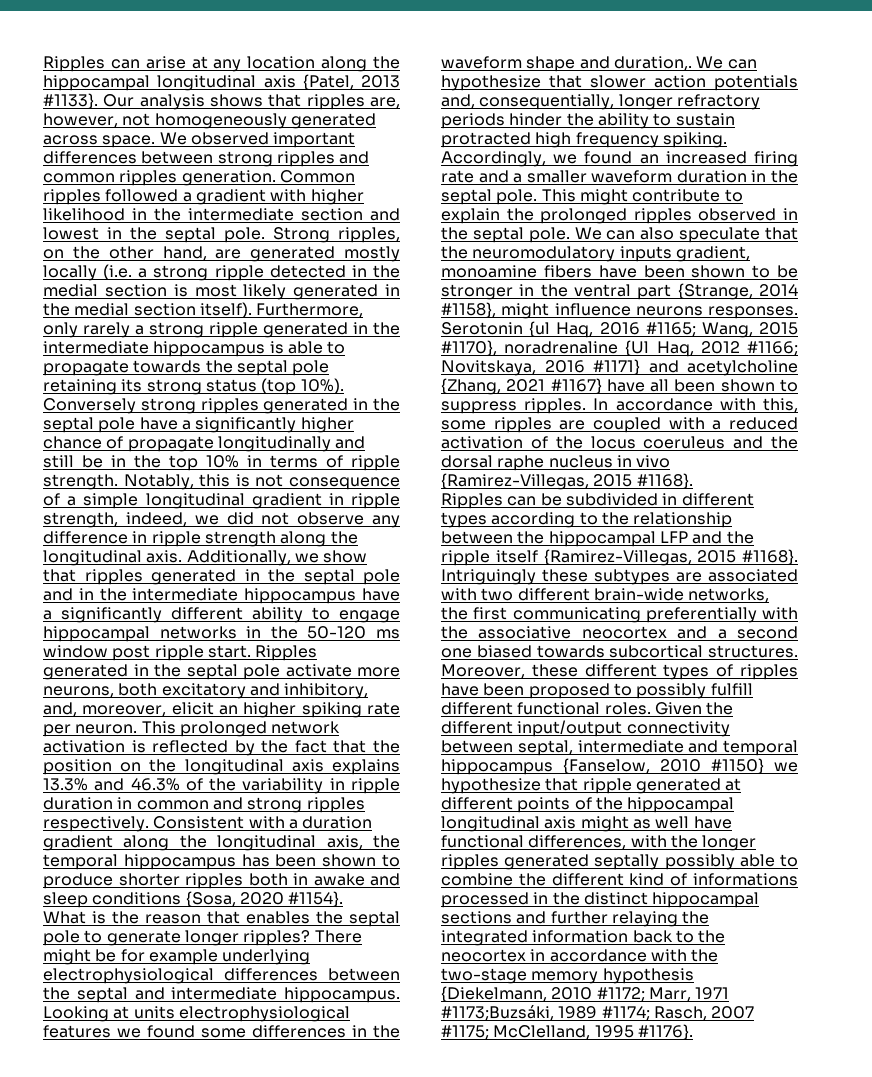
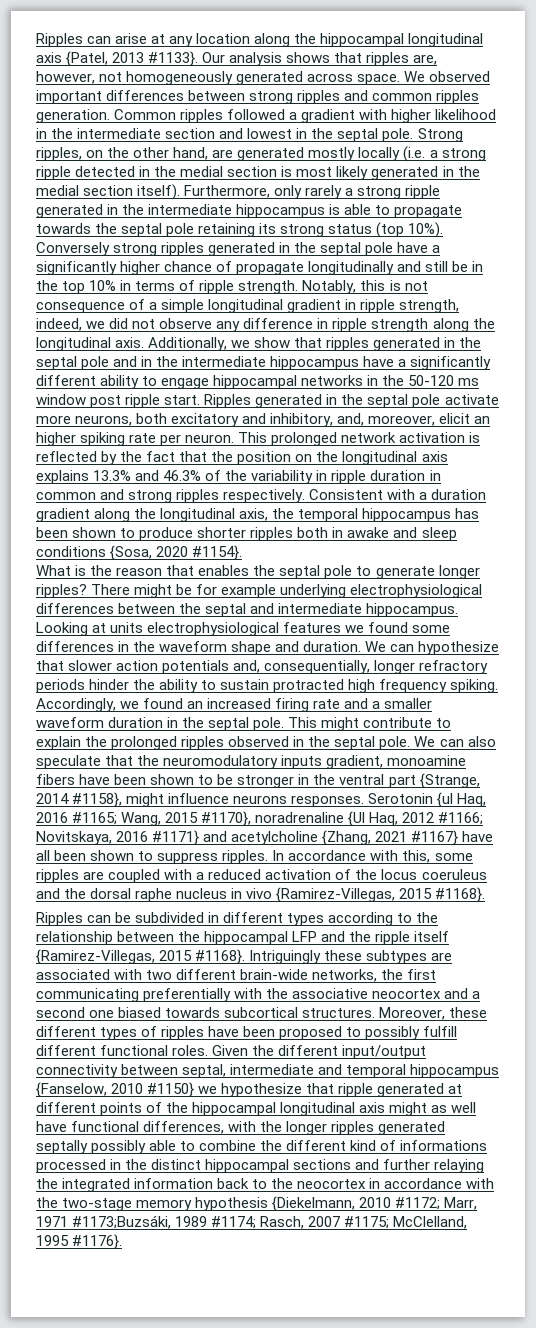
- Looking at units electrophysiological features we found some differences in the waveform shape and duration,.
+ Looking at units electrophysiological features we found some differences in the waveform shape and duration.

